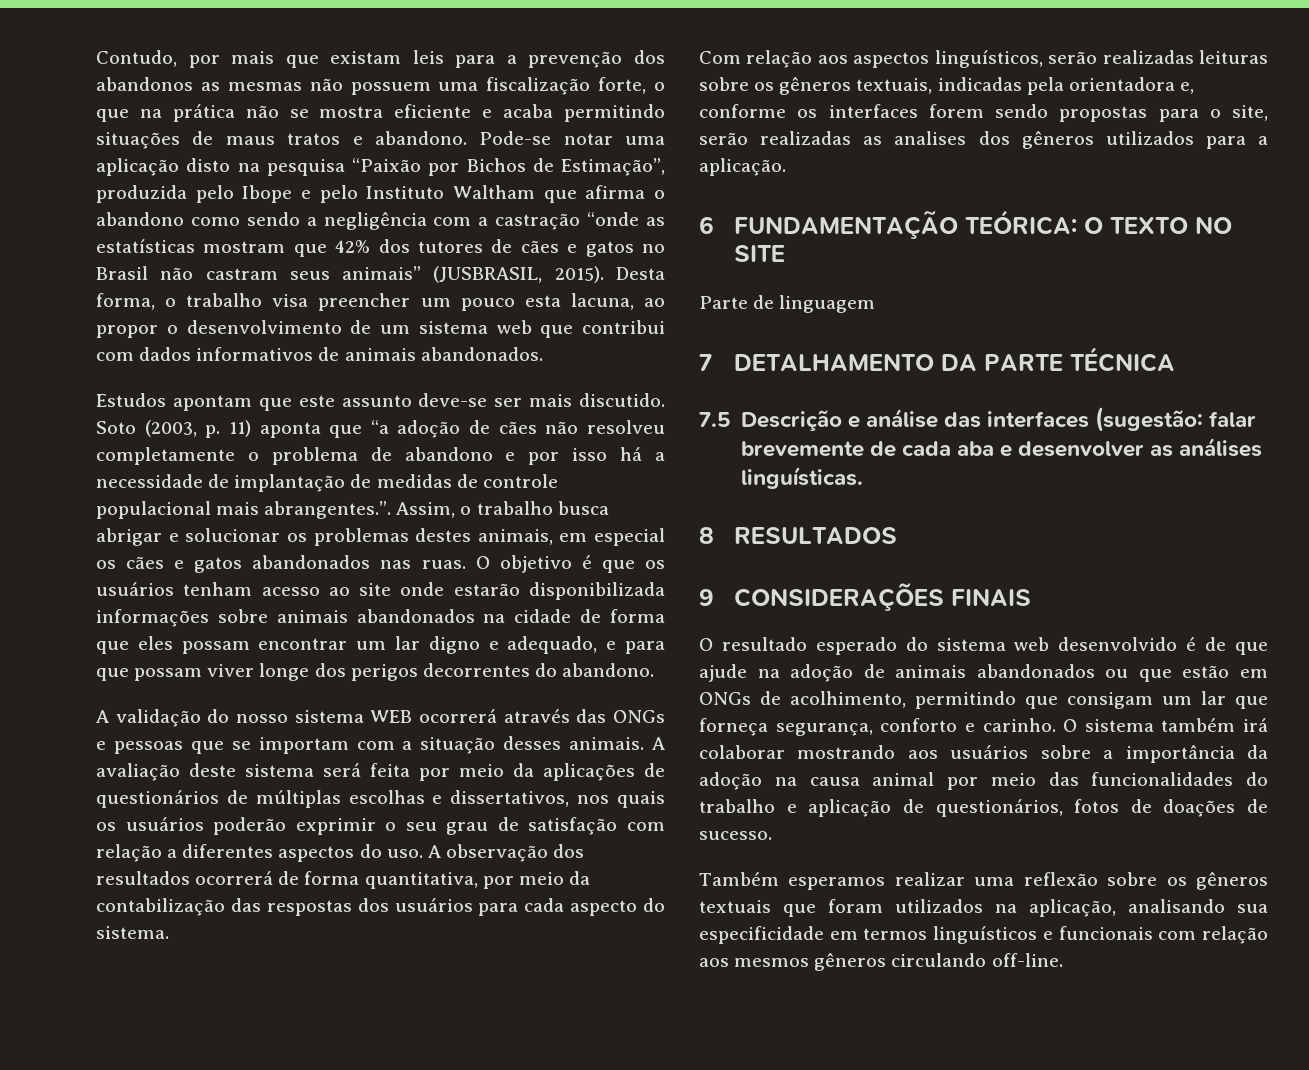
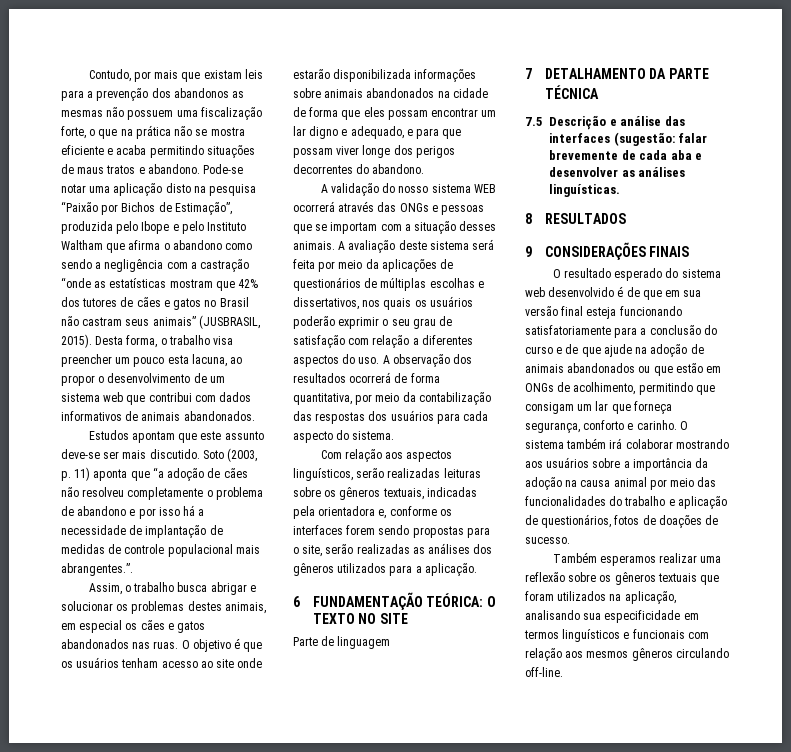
- Soto (2003, p. 11) aponta que “a adoção de cães não resolveu completamente o problema de abandono e por isso há a necessidade de implantação de medidas de controle populacional mais abrangentes.”. Assim, o trabalho busca abrigar e solucionar os problemas destes animais, em especial os cães e gatos abandonados nas ruas.
+ Soto (2003, p. 11) aponta que “a adoção de cães não resolveu completamente o problema de abandono e por isso há a necessidade de implantação de medidas de controle populacional mais abrangentes.”.
+ Assim, o trabalho busca abrigar e solucionar os problemas destes animais, em especial os cães e gatos abandonados nas ruas.
- Com relação aos aspectos linguísticos, serão realizadas leituras sobre os gêneros textuais, indicadas pela orientadora e, conforme os interfaces forem sendo propostas para o site, serão realizadas as analises dos gêneros utilizados para a aplicação.
+ Com relação aos aspectos linguísticos, serão realizadas leituras sobre os gêneros textuais, indicadas pela orientadora e, conforme os interfaces forem sendo propostas para o site, serão realizadas as análises dos gêneros utilizados para a aplicação.
- O resultado esperado do sistema web desenvolvido é de que ajude na adoção de animais abandonados ou que estão em ONGs de acolhimento, permitindo que consigam um lar que forneça segurança, conforto e carinho.
+ O resultado esperado do sistema web desenvolvido é de que em sua versão final esteja funcionando satisfatoriamente para a conclusão do curso e de que ajude na adoção de animais abandonados ou que estão em ONGs de acolhimento, permitindo que consigam um lar que forneça segurança, conforto e carinho.

